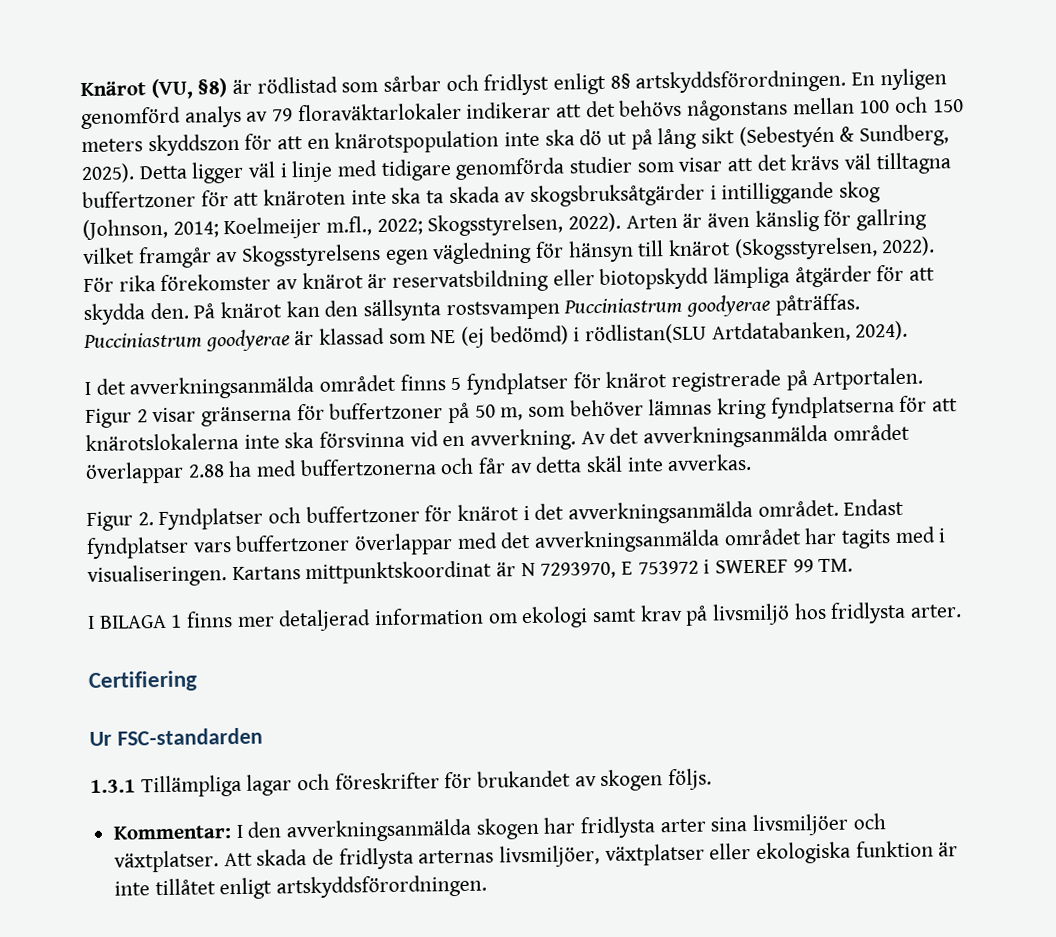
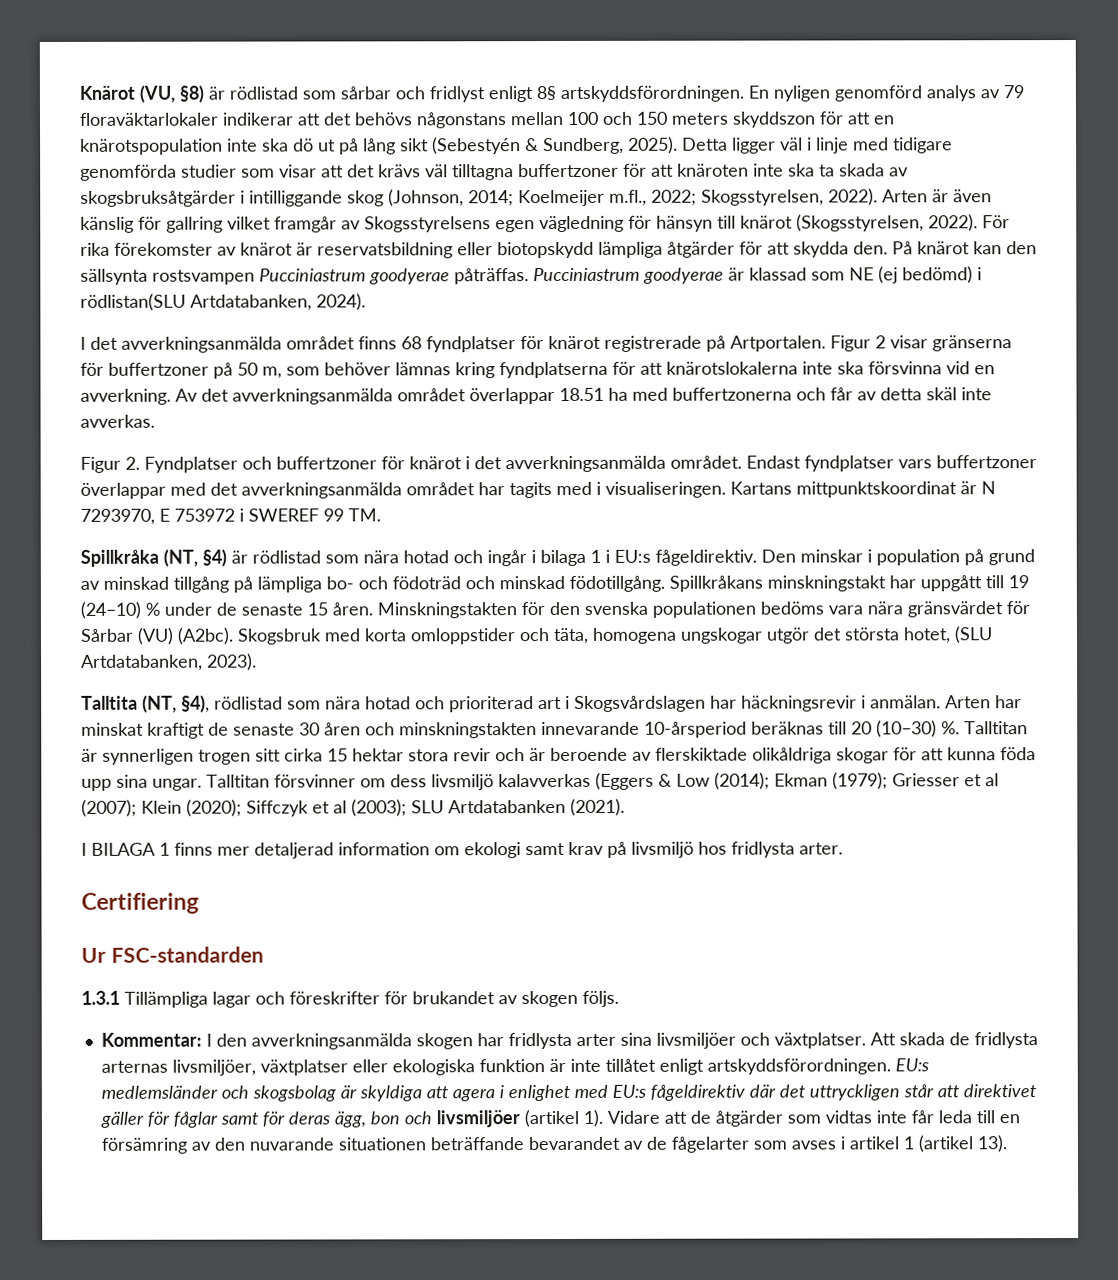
- I det avverkningsanmälda området finns 5 fyndplatser för knärot registrerade på Artportalen.
+ I det avverkningsanmälda området finns 68 fyndplatser för knärot registrerade på Artportalen.
- Av det avverkningsanmälda området överlappar 2.88 ha med buffertzonerna och får av detta skäl inte avverkas.
+ Av det avverkningsanmälda området överlappar 18.51 ha med buffertzonerna och får av detta skäl inte avverkas.
+ Spillkråka (NT, §4) är rödlistad som nära hotad och ingår i bilaga 1 i EU:s fågeldirektiv. Den minskar i population på grund av minskad tillgång på lämpliga bo- och födoträd och minskad födotillgång. Spillkråkans minskningstakt har uppgått till 19 (24–10) % under de senaste 15 åren. Minskningstakten för den svenska populationen bedöms vara nära gränsvärdet för Sårbar (VU) (A2bc). Skogsbruk med korta omloppstider och täta, homogena ungskogar utgör det största hotet, (SLU Artdatabanken, 2023).
+ Talltita (NT, §4), rödlistad som nära hotad och prioriterad art i Skogsvårdslagen har häckningsrevir i anmälan. Arten har minskat kraftigt de senaste 30 åren och minskningstakten innevarande 10-årsperiod beräknas till 20 (10–30) %. Talltitan är synnerligen trogen sitt cirka 15 hektar stora revir och är beroende av flerskiktade olikåldriga skogar för att kunna föda upp sina ungar. Talltitan försvinner om dess livsmiljö kalavverkas (Eggers & Low (2014); Ekman (1979); Griesser et al (2007); Klein (2020); Siffczyk et al (2003); SLU Artdatabanken (2021).
+ EU:s medlemsländer och skogsbolag är skyldiga att agera i enlighet med EU:s fågeldirektiv där det uttryckligen står att direktivet gäller för fåglar samt för deras ägg, bon och livsmiljöer (artikel 1). Vidare att de åtgärder som vidtas inte får leda till en försämring av den nuvarande situationen beträffande bevarandet av de fågelarter som avses i artikel 1 (artikel 13).

